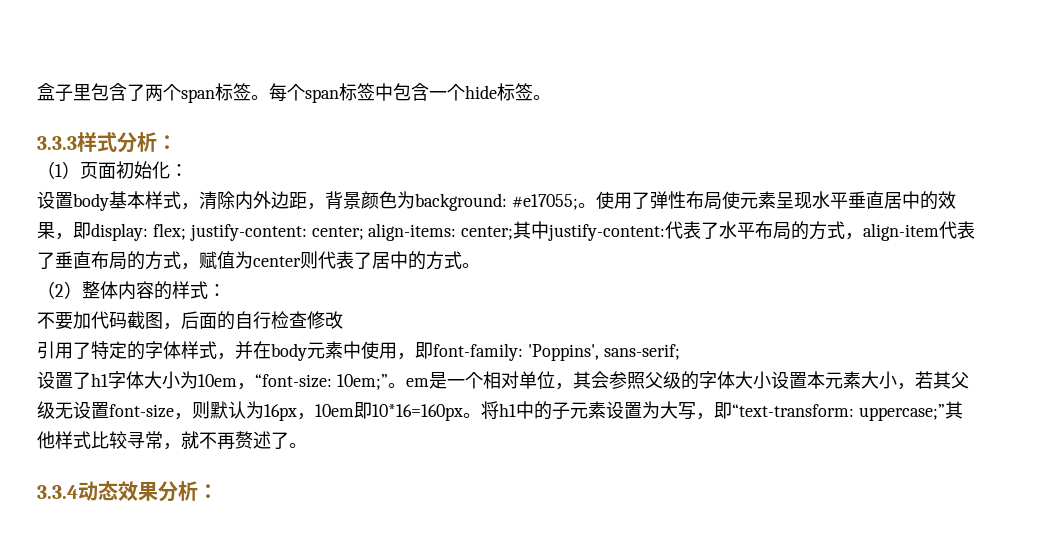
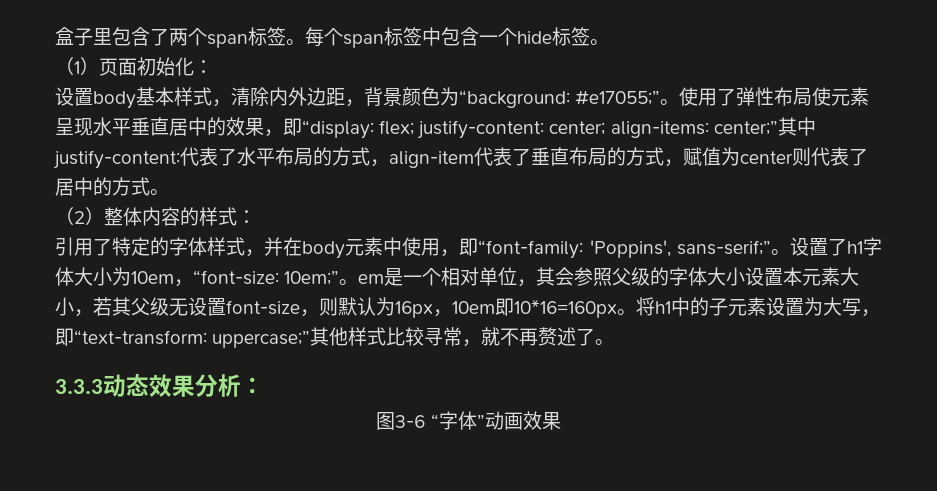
- 3.3.3样式分析：
- 设置body基本样式，清除内外边距，背景颜色为background: #e17055;。
+ 设置body基本样式，清除内外边距，背景颜色为“background: #e17055;”。
- 使用了弹性布局使元素呈现水平垂直居中的效果，即display: flex; justify-content: center; align-items: center;其中justify-content:代表了水平布局的方式，align-item代表了垂直布局的方式，赋值为center则代表了居中的方式。
+ 使用了弹性布局使元素呈现水平垂直居中的效果，即“display: flex; justify-content: center; align-items: center;”其中justify-content:代表了水平布局的方式，align-item代表了垂直布局的方式，赋值为center则代表了居中的方式。
- 不要加代码截图，后面的自行检查修改
- 引用了特定的字体样式，并在body元素中使用，即font-family: 'Poppins', sans-serif;
- 设置了h1字体大小为10em，“font-size: 10em;”。em是一个相对单位，其会参照父级的字体大小设置本元素大小，若其父级无设置font-size，则默认为16px，10em即10*16=160px。
+ 引用了特定的字体样式，并在body元素中使用，即“font-family: 'Poppins', sans-serif;”。设置了h1字体大小为10em，“font-size: 10em;”。em是一个相对单位，其会参照父级的字体大小设置本元素大小，若其父级无设置font-size，则默认为16px，10em即10*16=160px。
- 3.3.4动态效果分析：
+ 3.3.3动态效果分析：
+ 图3-6 “字体”动画效果

